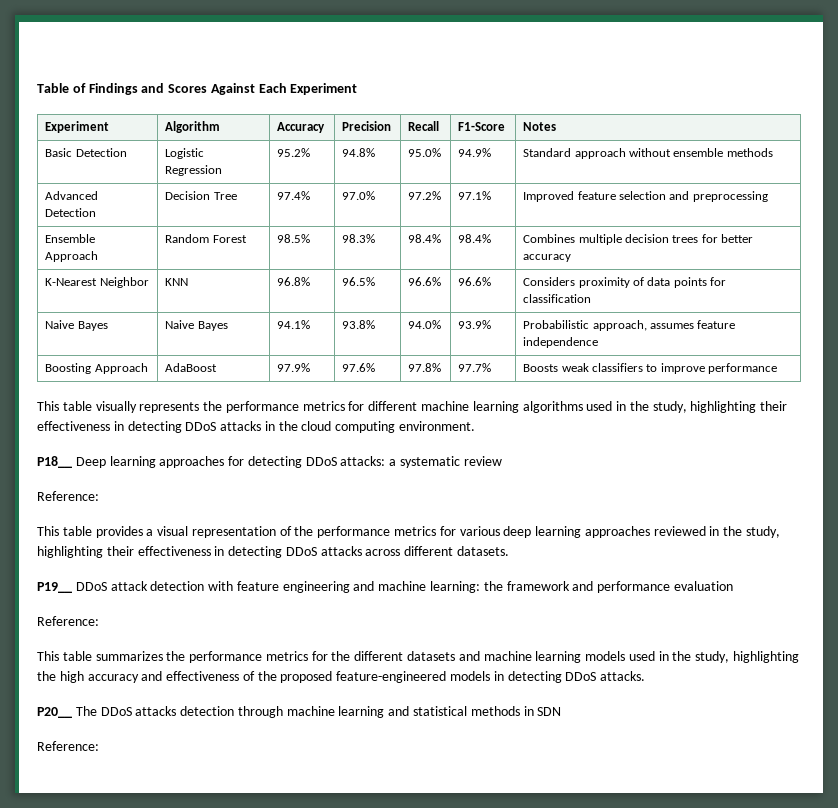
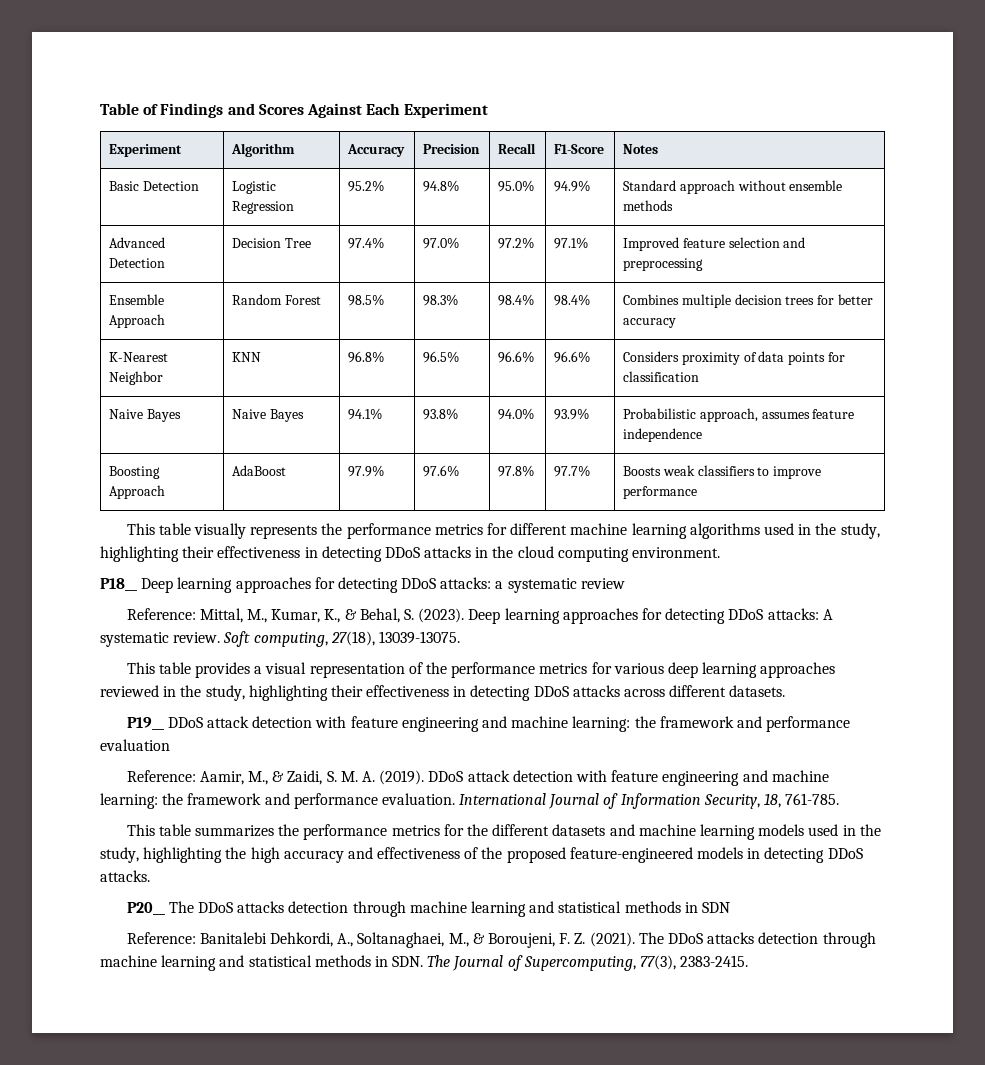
  P18__ Deep learning approaches for detecting DDoS attacks: a systematic review
- Reference:
+ Reference: Mittal, M., Kumar, K., & Behal, S. (2023). Deep learning approaches for detecting DDoS attacks: A systematic review. Soft computing, 27(18), 13039-13075.
  P19__ DDoS attack detection with feature engineering and machine learning: the framework and performance evaluation
- Reference:
+ Reference: Aamir, M., & Zaidi, S. M. A. (2019). DDoS attack detection with feature engineering and machine learning: the framework and performance evaluation. International Journal of Information Security, 18, 761-785.
  P20__ The DDoS attacks detection through machine learning and statistical methods in SDN
- Reference:
+ Reference: Banitalebi Dehkordi, A., Soltanaghaei, M., & Boroujeni, F. Z. (2021). The DDoS attacks detection through machine learning and statistical methods in SDN. The Journal of Supercomputing, 77(3), 2383-2415.

